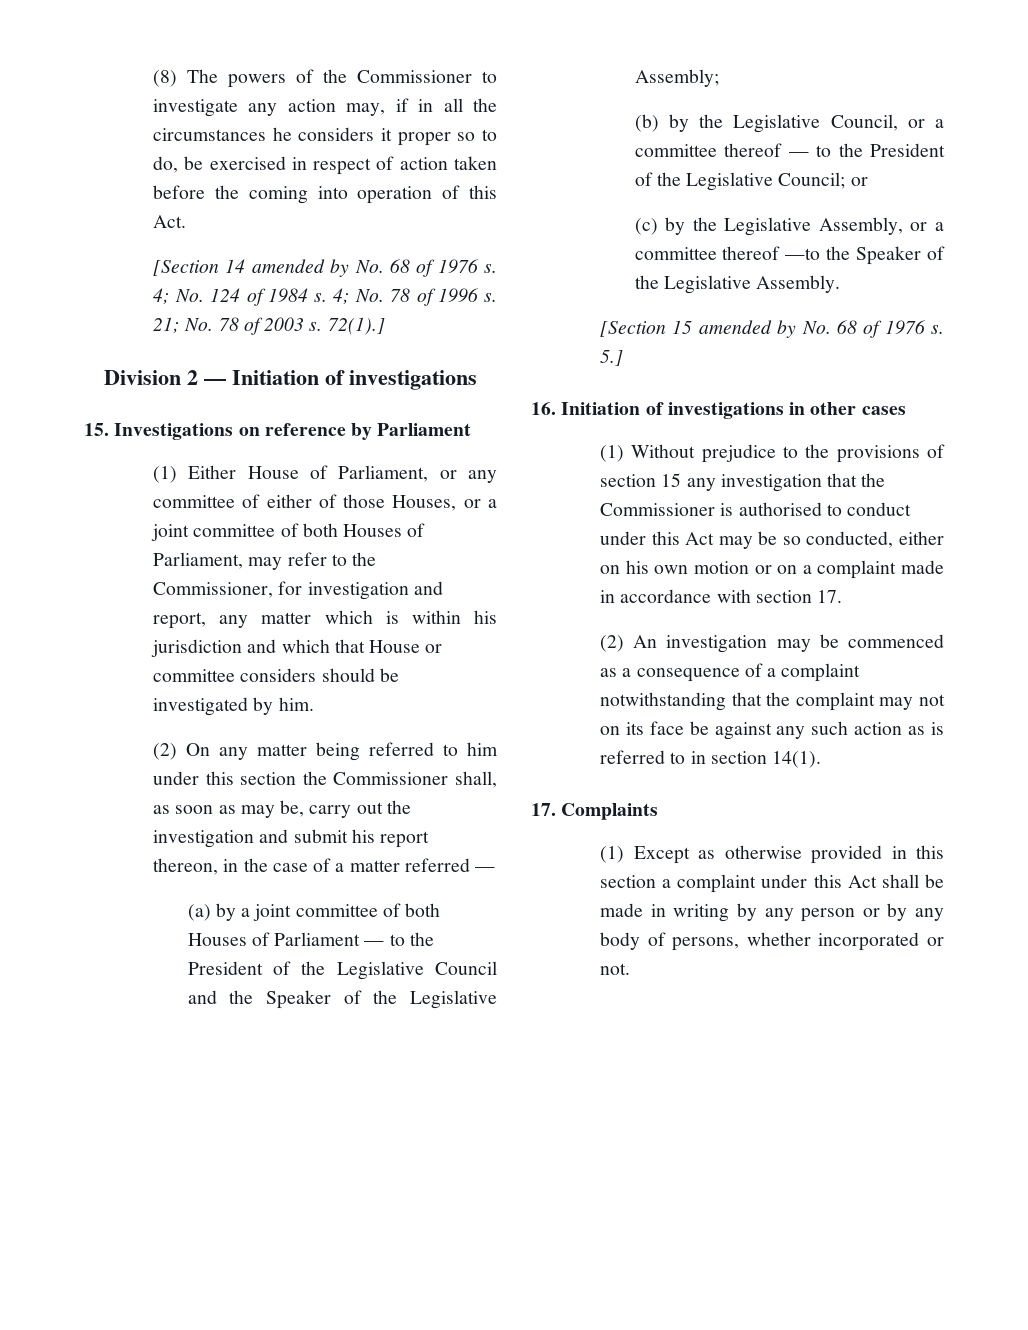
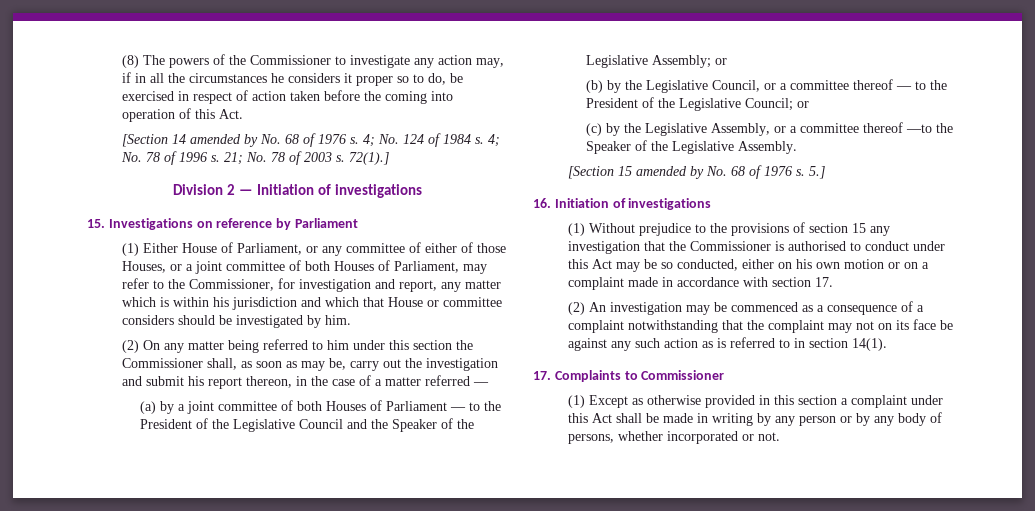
- (a) by a joint committee of both Houses of Parliament — to the President of the Legislative Council and the Speaker of the Legislative Assembly;
+ (a) by a joint committee of both Houses of Parliament — to the President of the Legislative Council and the Speaker of the Legislative Assembly; or
- 16. Initiation of investigations in other cases
+ 16. Initiation of investigations
- 17. Complaints
+ 17. Complaints to Commissioner

